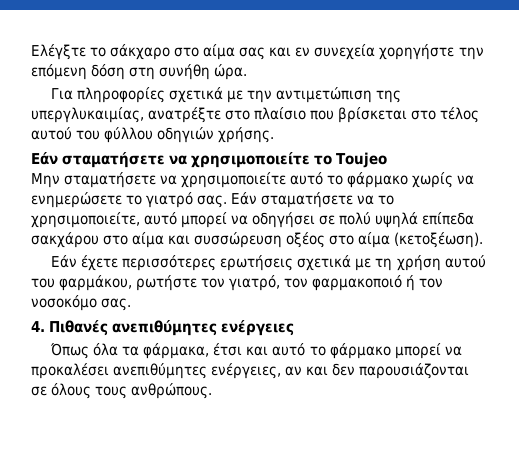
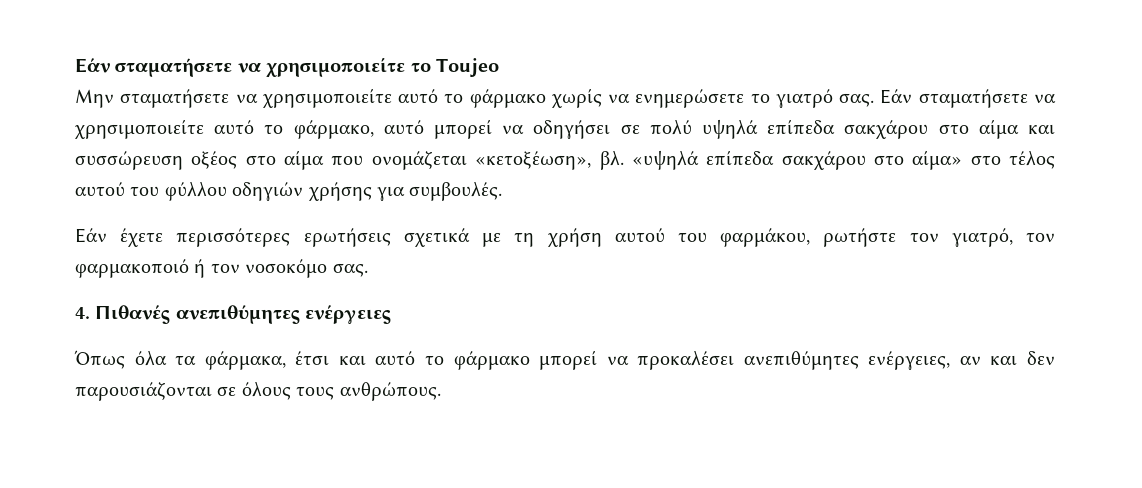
- Ελέγξτε το σάκχαρο στο αίμα σας και εν συνεχεία χορηγήστε την επόμενη δόση στη συνήθη ώρα.
- Για πληροφορίες σχετικά με την αντιμετώπιση της υπεργλυκαιμίας, ανατρέξτε στο πλαίσιο που βρίσκεται στο τέλος αυτού του φύλλου οδηγιών χρήσης.
- Εάν σταματήσετε να το χρησιμοποιείτε, αυτό μπορεί να οδηγήσει σε πολύ υψηλά επίπεδα σακχάρου στο αίμα και συσσώρευση οξέος στο αίμα (κετοξέωση).
+ Εάν σταματήσετε να χρησιμοποιείτε αυτό το φάρμακο, αυτό μπορεί να οδηγήσει σε πολύ υψηλά επίπεδα σακχάρου στο αίμα και συσσώρευση οξέος στο αίμα που ονομάζεται «κετοξέωση», βλ. «υψηλά επίπεδα σακχάρου στο αίμα» στο τέλος αυτού του φύλλου οδηγιών χρήσης για συμβουλές.

